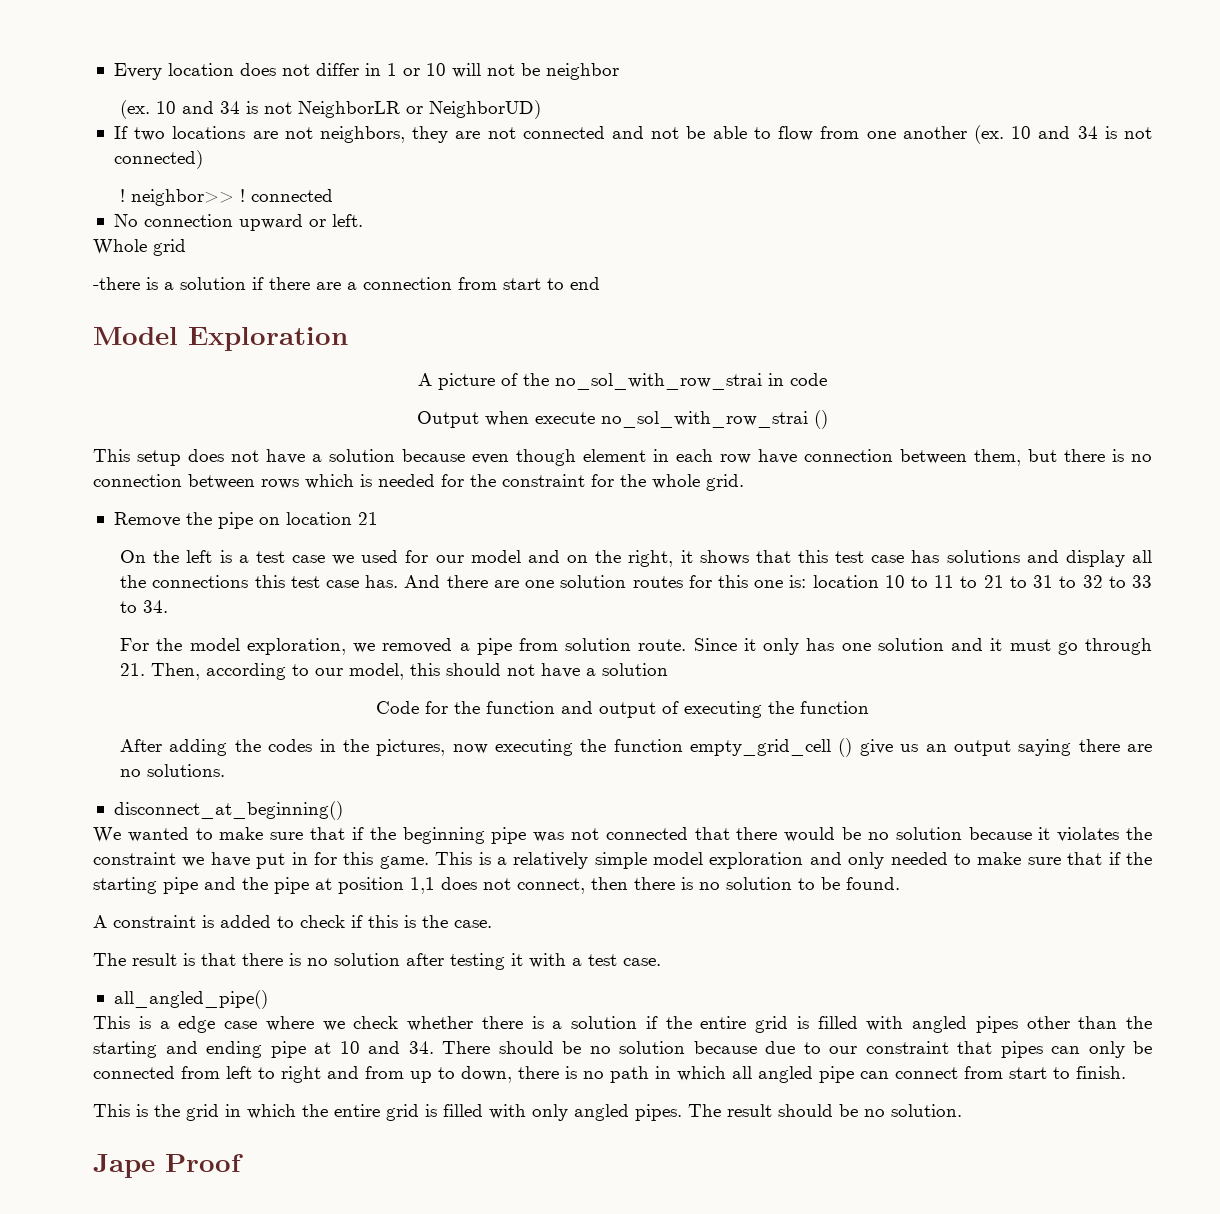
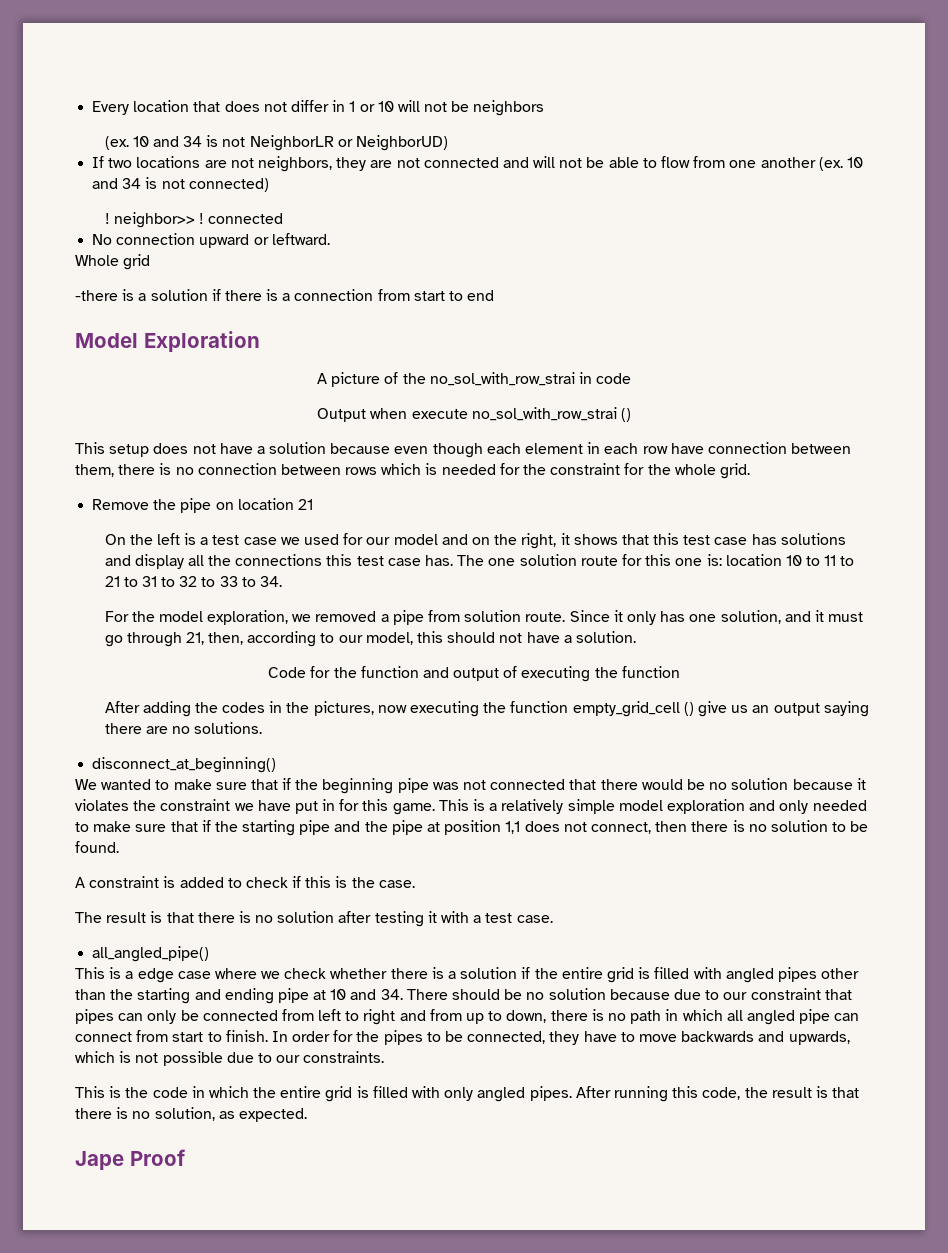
- Every location does not differ in 1 or 10 will not be neighbor
+ Every location that does not differ in 1 or 10 will not be neighbors
- If two locations are not neighbors, they are not connected and not be able to flow from one another (ex.
+ If two locations are not neighbors, they are not connected and will not be able to flow from one another (ex.
- No connection upward or left.
+ No connection upward or leftward.
- -there is a solution if there are a connection from start to end
+ -there is a solution if there is a connection from start to end
- This setup does not have a solution because even though element in each row have connection between them, but there is no connection between rows which is needed for the constraint for the whole grid.
+ This setup does not have a solution because even though each element in each row have connection between them, there is no connection between rows which is needed for the constraint for the whole grid.
- And there are one solution routes for this one is: location 10 to 11 to 21 to 31 to 32 to 33 to 34.
+ The one solution route for this one is: location 10 to 11 to 21 to 31 to 32 to 33 to 34.
- Since it only has one solution and it must go through 21. Then, according to our model, this should not have a solution
+ Since it only has one solution, and it must go through 21, then, according to our model, this should not have a solution.
+ In order for the pipes to be connected, they have to move backwards and upwards, which is not possible due to our constraints.
- This is the grid in which the entire grid is filled with only angled pipes.
+ This is the code in which the entire grid is filled with only angled pipes.
- The result should be no solution.
+ After running this code, the result is that there is no solution, as expected.

